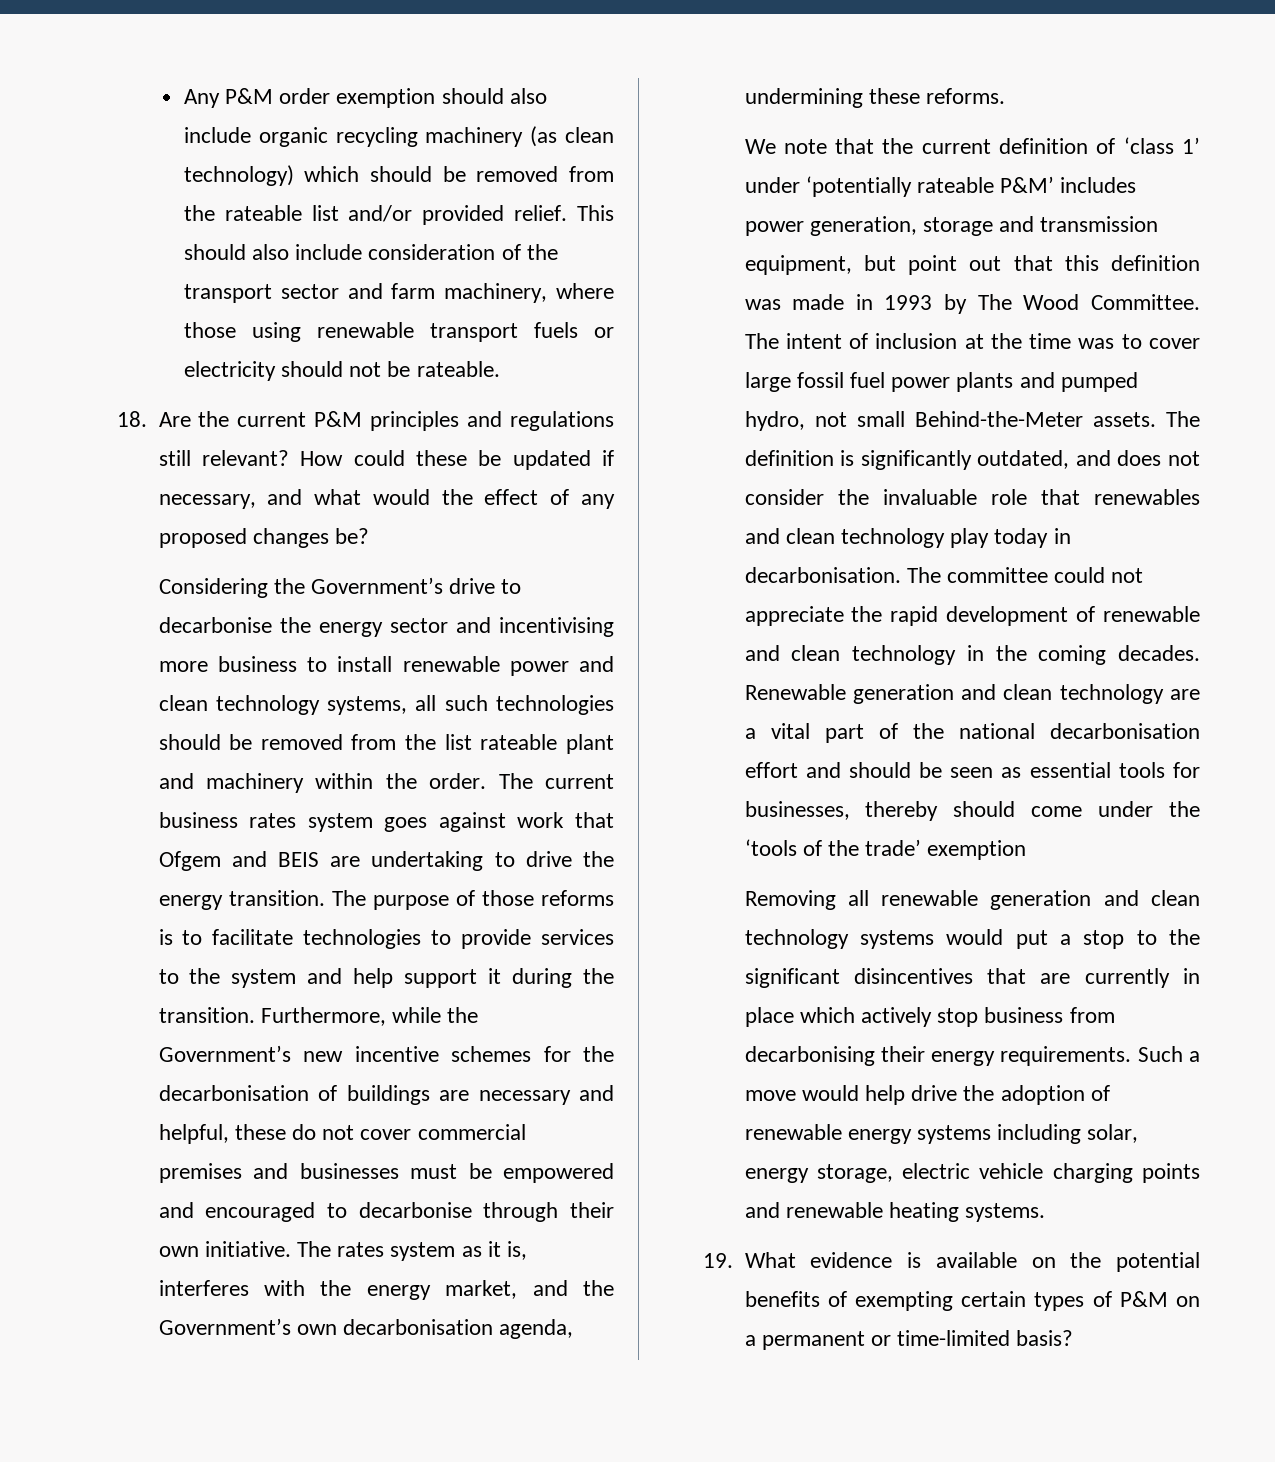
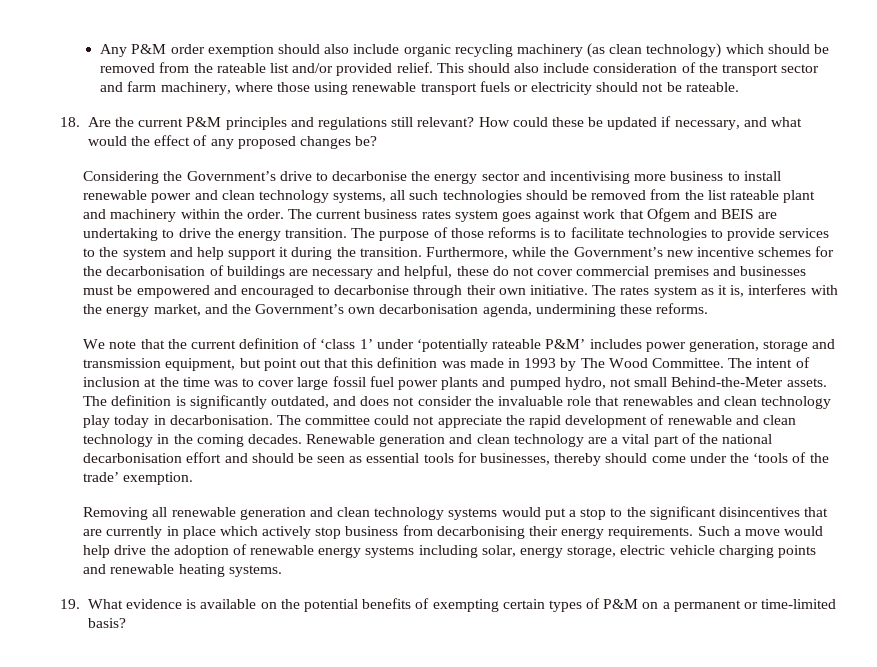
- Renewable generation and clean technology are a vital part of the national decarbonisation effort and should be seen as essential tools for businesses, thereby should come under the ‘tools of the trade’ exemption
+ Renewable generation and clean technology are a vital part of the national decarbonisation effort and should be seen as essential tools for businesses, thereby should come under the ‘tools of the trade’ exemption.

